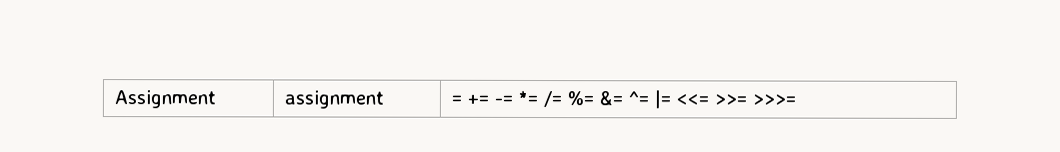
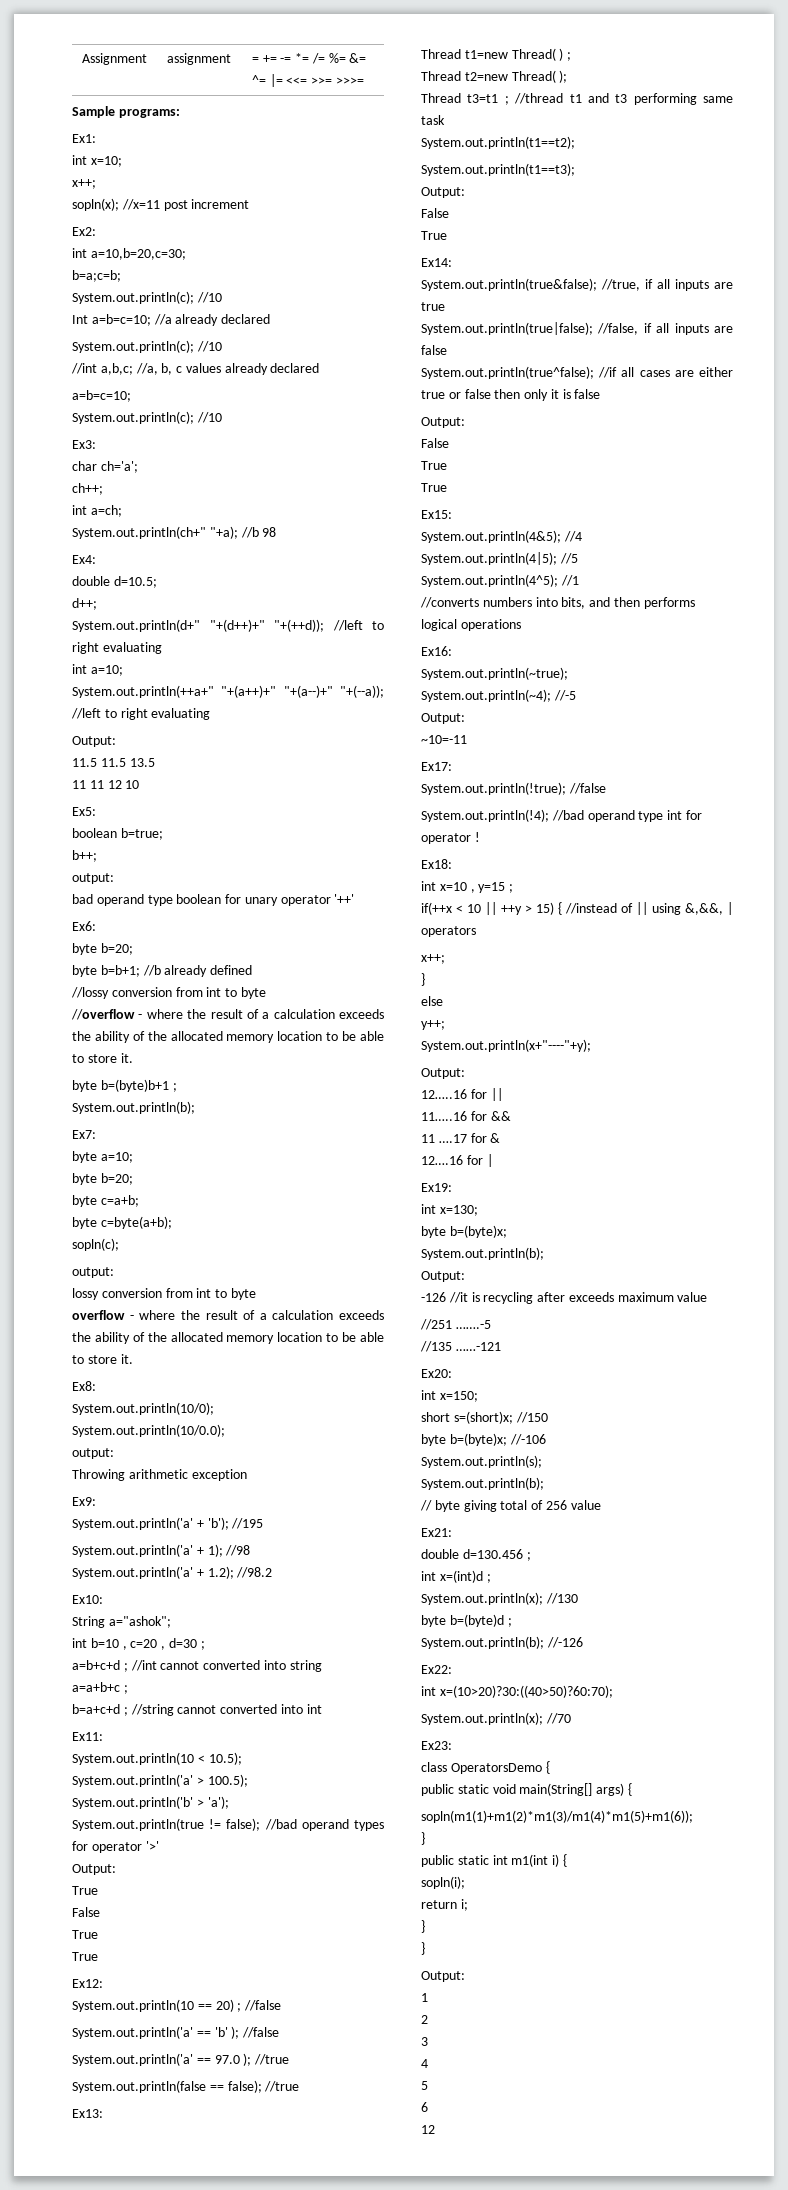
+ Sample programs:
+ Ex1:
+ int x=10;
+ x++;
+ sopln(x); //x=11 post increment
+ Ex2:
+ int a=10,b=20,c=30;
+ b=a;c=b;
+ System.out.println(c); //10
+ Int a=b=c=10; //a already declared
+ System.out.println(c); //10
+ //int a,b,c; //a, b, c values already declared
+ a=b=c=10;
+ System.out.println(c); //10
+ Ex3:
+ char ch='a';
+ ch++;
+ int a=ch;
+ System.out.println(ch+" "+a); //b 98
+ Ex4:
+ double d=10.5;
+ d++;
+ System.out.println(d+" "+(d++)+" "+(++d)); //left to right evaluating
+ int a=10;
+ System.out.println(++a+" "+(a++)+" "+(a--)+" "+(--a)); //left to right evaluating
+ Output:
+ 11.5 11.5 13.5
+ 11 11 12 10
+ Ex5:
+ boolean b=true;
+ b++;
+ output:
+ bad operand type boolean for unary operator '++'
+ Ex6:
+ byte b=20;
+ byte b=b+1; //b already defined
+ //lossy conversion from int to byte
+ //overflow - where the result of a calculation exceeds the ability of the allocated memory location to be able to store it.
+ byte b=(byte)b+1 ;
+ System.out.println(b);
+ Ex7:
+ byte a=10;
+ byte b=20;
+ byte c=a+b;
+ byte c=byte(a+b);
+ sopln(c);
+ output:
+ lossy conversion from int to byte
+ overflow - where the result of a calculation exceeds the ability of the allocated memory location to be able to store it.
+ Ex8:
+ System.out.println(10/0);
+ System.out.println(10/0.0);
+ output:
+ Throwing arithmetic exception
+ Ex9:
+ System.out.println('a' + 'b'); //195
+ System.out.println('a' + 1); //98
+ System.out.println('a' + 1.2); //98.2
+ Ex10:
+ String a="ashok";
+ int b=10 , c=20 , d=30 ;
+ a=b+c+d ; //int cannot converted into string
+ a=a+b+c ;
+ b=a+c+d ; //string cannot converted into int
+ Ex11:
+ System.out.println(10 < 10.5);
+ System.out.println('a' > 100.5);
+ System.out.println('b' > 'a');
+ System.out.println(true != false); //bad operand types for operator '>'
+ Output:
+ True
+ False
+ True
+ True
+ Ex12:
+ System.out.println(10 == 20) ; //false
+ System.out.println('a' == 'b' ); //false
+ System.out.println('a' == 97.0 ); //true
+ System.out.println(false == false); //true
+ Ex13:
+ Thread t1=new Thread( ) ;
+ Thread t2=new Thread( );
+ Thread t3=t1 ; //thread t1 and t3 performing same task
+ System.out.println(t1==t2);
+ System.out.println(t1==t3);
+ Output:
+ False
+ True
+ Ex14:
+ System.out.println(true&false); //true, if all inputs are true
+ System.out.println(true|false); //false, if all inputs are false
+ System.out.println(true^false); //if all cases are either true or false then only it is false
+ Output:
+ False
+ True
+ True
+ Ex15:
+ System.out.println(4&5); //4
+ System.out.println(4|5); //5
+ System.out.println(4^5); //1
+ //converts numbers into bits, and then performs logical operations
+ Ex16:
+ System.out.println(~true);
+ System.out.println(~4); //-5
+ Output:
+ ~10=-11
+ Ex17:
+ System.out.println(!true); //false
+ System.out.println(!4); //bad operand type int for operator !
+ Ex18:
+ int x=10 , y=15 ;
+ if(++x < 10 || ++y > 15) { //instead of || using &,&&, | operators
+ x++;
+ }
+ else
+ y++;
+ System.out.println(x+"----"+y);
+ Output:
+ 12…..16 for ||
+ 11…..16 for &&
+ 11 ….17 for &
+ 12….16 for |
+ Ex19:
+ int x=130;
+ byte b=(byte)x;
+ System.out.println(b);
+ Output:
+ -126 //it is recycling after exceeds maximum value
+ //251 …….-5
+ //135 ……-121
+ Ex20:
+ int x=150;
+ short s=(short)x; //150
+ byte b=(byte)x; //-106
+ System.out.println(s);
+ System.out.println(b);
+ // byte giving total of 256 value
+ Ex21:
+ double d=130.456 ;
+ int x=(int)d ;
+ System.out.println(x); //130
+ byte b=(byte)d ;
+ System.out.println(b); //-126
+ Ex22:
+ int x=(10>20)?30:((40>50)?60:70);
+ System.out.println(x); //70
+ Ex23:
+ class OperatorsDemo {
+ public static void main(String[] args) {
+ sopln(m1(1)+m1(2)*m1(3)/m1(4)*m1(5)+m1(6));
+ }
+ public static int m1(int i) {
+ sopln(i);
+ return i;
+ }
+ }
+ Output:
+ 1
+ 2
+ 3
+ 4
+ 5
+ 6
+ 12

